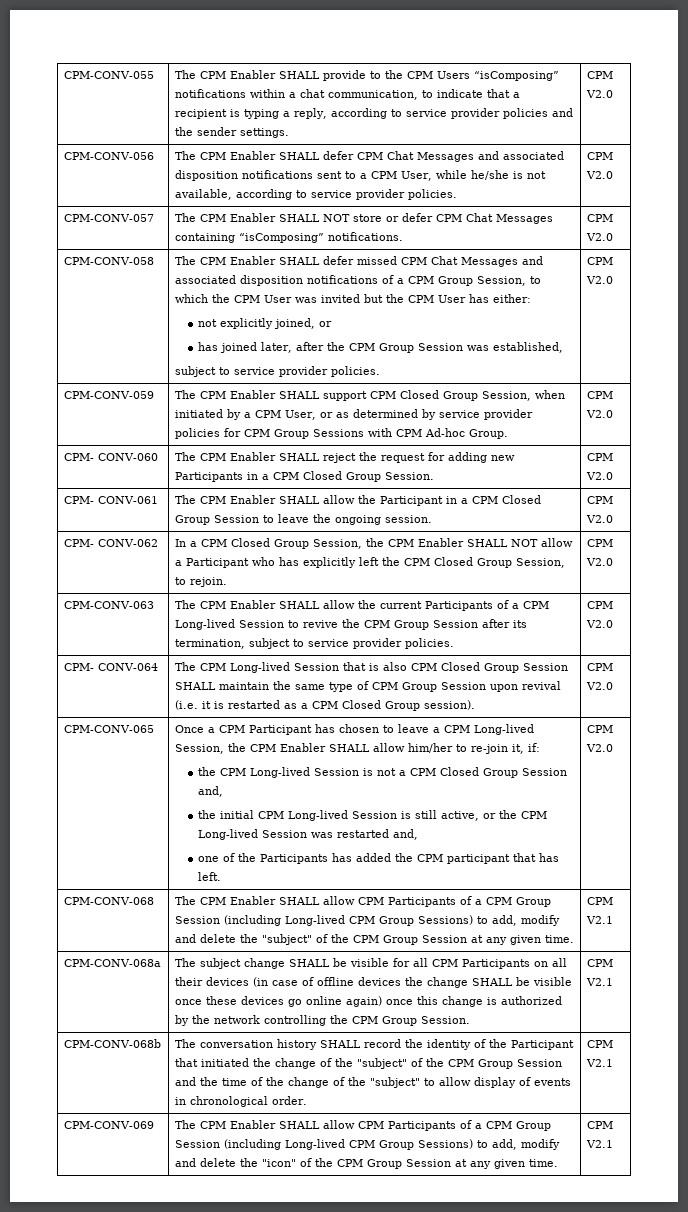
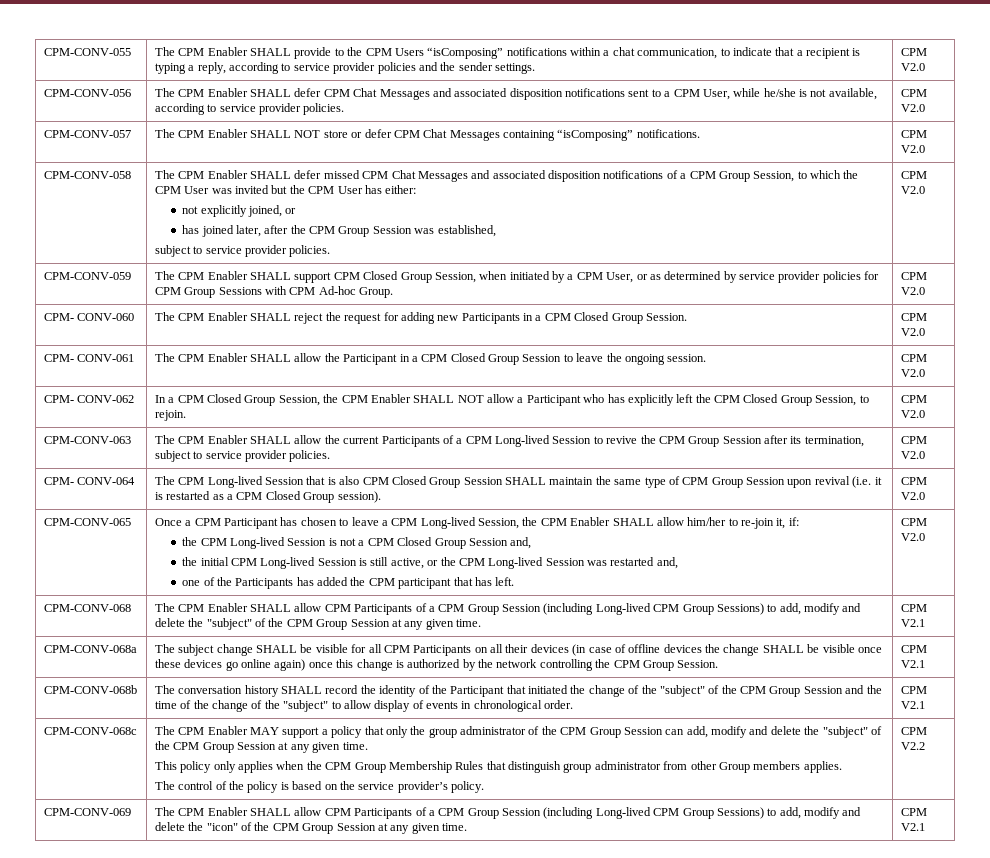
+ CPM-CONV-068c | The CPM Enabler MAY support a policy that only the group administrator of the CPM Group Session can add, modify and delete the "subject" of the CPM Group Session at any given time.
+ This policy only applies when the CPM Group Membership Rules that distinguish group administrator from other Group members applies.
+ The control of the policy is based on the service provider’s policy. | CPM V2.2

